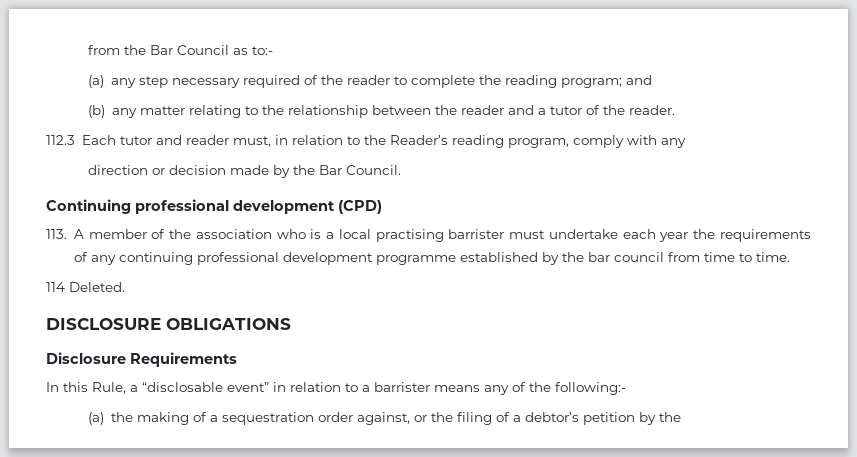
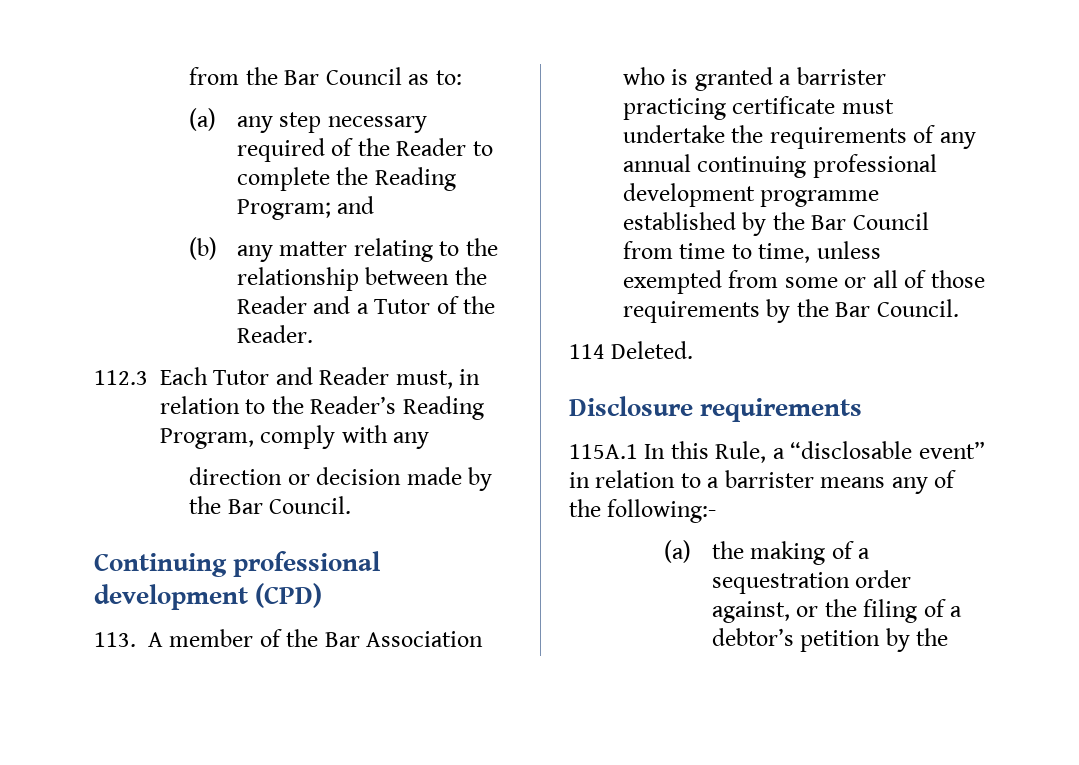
- from the Bar Council as to:-
+ from the Bar Council as to:
- (a) any step necessary required of the reader to complete the reading program; and
+ (a) any step necessary required of the Reader to complete the Reading Program; and
- (b) any matter relating to the relationship between the reader and a tutor of the reader.
+ (b) any matter relating to the relationship between the Reader and a Tutor of the Reader.
- 112.3 Each tutor and reader must, in relation to the Reader’s reading program, comply with any
+ 112.3 Each Tutor and Reader must, in relation to the Reader’s Reading Program, comply with any
- 113. A member of the association who is a local practising barrister must undertake each year the requirements of any continuing professional development programme established by the bar council from time to time.
+ 113. A member of the Bar Association who is granted a barrister practicing certificate must undertake the requirements of any annual continuing professional development programme established by the Bar Council from time to time, unless exempted from some or all of those requirements by the Bar Council.
  114 Deleted.
- DISCLOSURE OBLIGATIONS
- Disclosure Requirements
- In this Rule, a “disclosable event” in relation to a barrister means any of the following:-
+ Disclosure requirements
+ 115A.1 In this Rule, a “disclosable event” in relation to a barrister means any of the following:-

